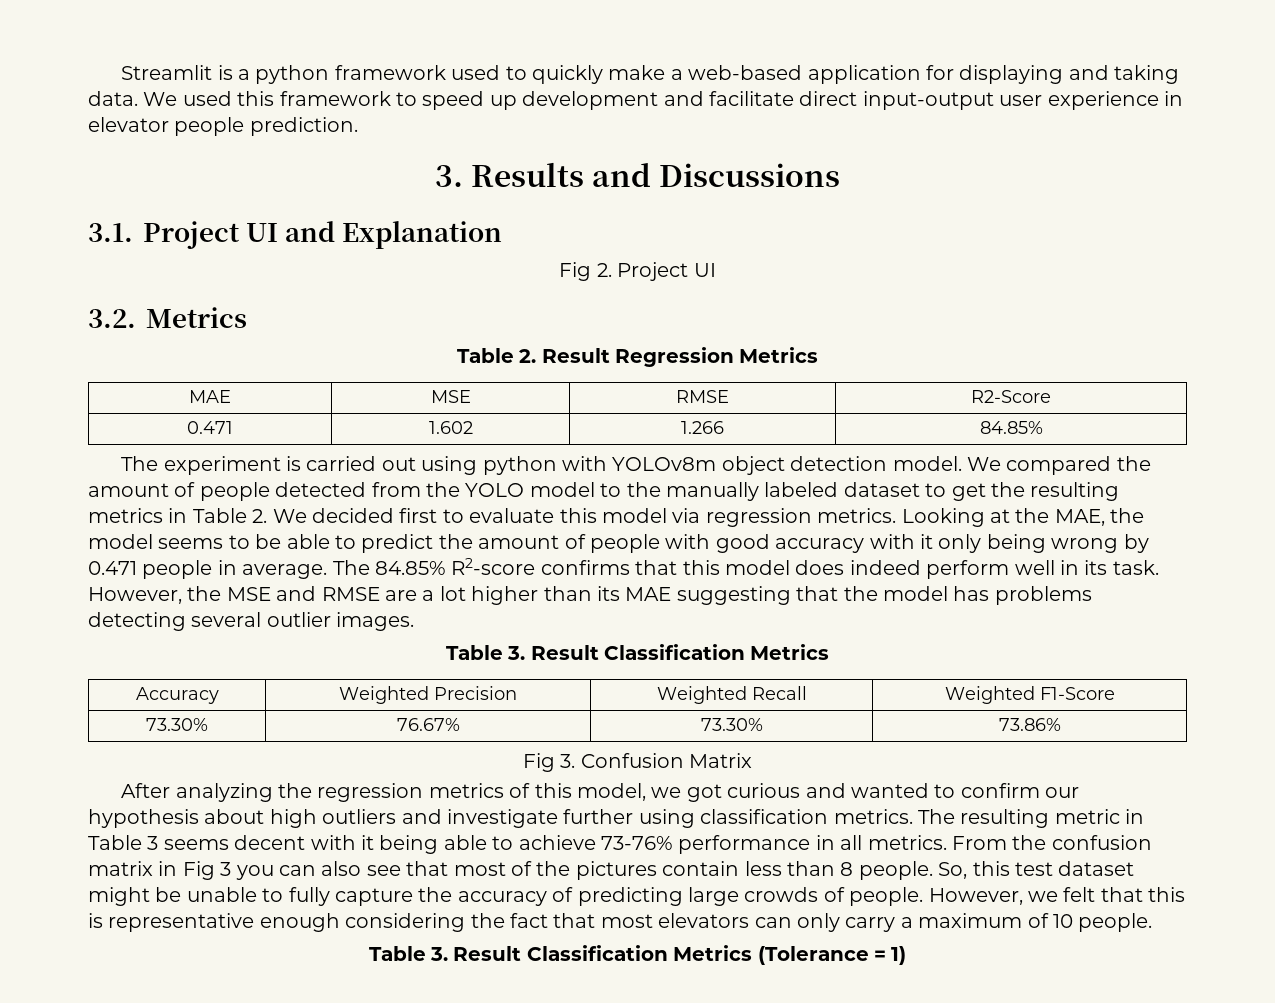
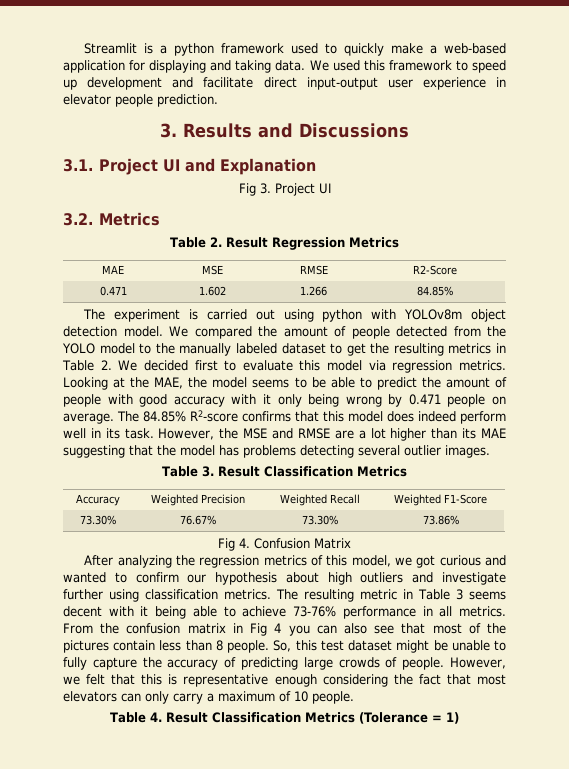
- Fig 2. Project UI
+ Fig 3. Project UI
- Looking at the MAE, the model seems to be able to predict the amount of people with good accuracy with it only being wrong by 0.471 people in average.
+ Looking at the MAE, the model seems to be able to predict the amount of people with good accuracy with it only being wrong by 0.471 people on average.
- Fig 3. Confusion Matrix
+ Fig 4. Confusion Matrix
- From the confusion matrix in Fig 3 you can also see that most of the pictures contain less than 8 people.
+ From the confusion matrix in Fig 4 you can also see that most of the pictures contain less than 8 people.
- Table 3. Result Classification Metrics (Tolerance = 1)
+ Table 4. Result Classification Metrics (Tolerance = 1)

